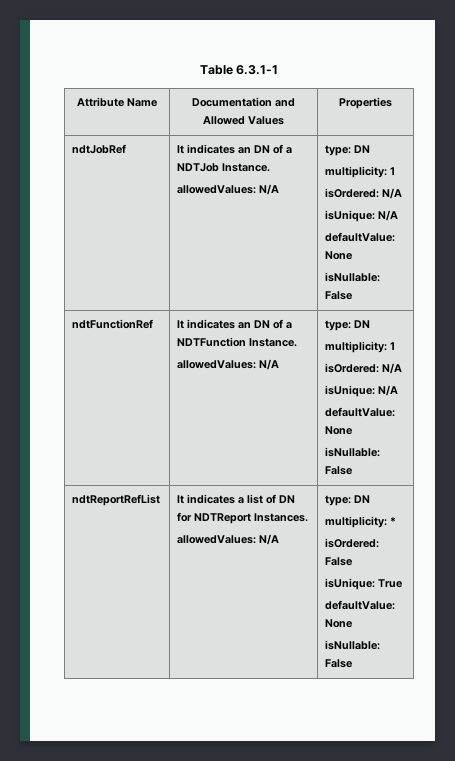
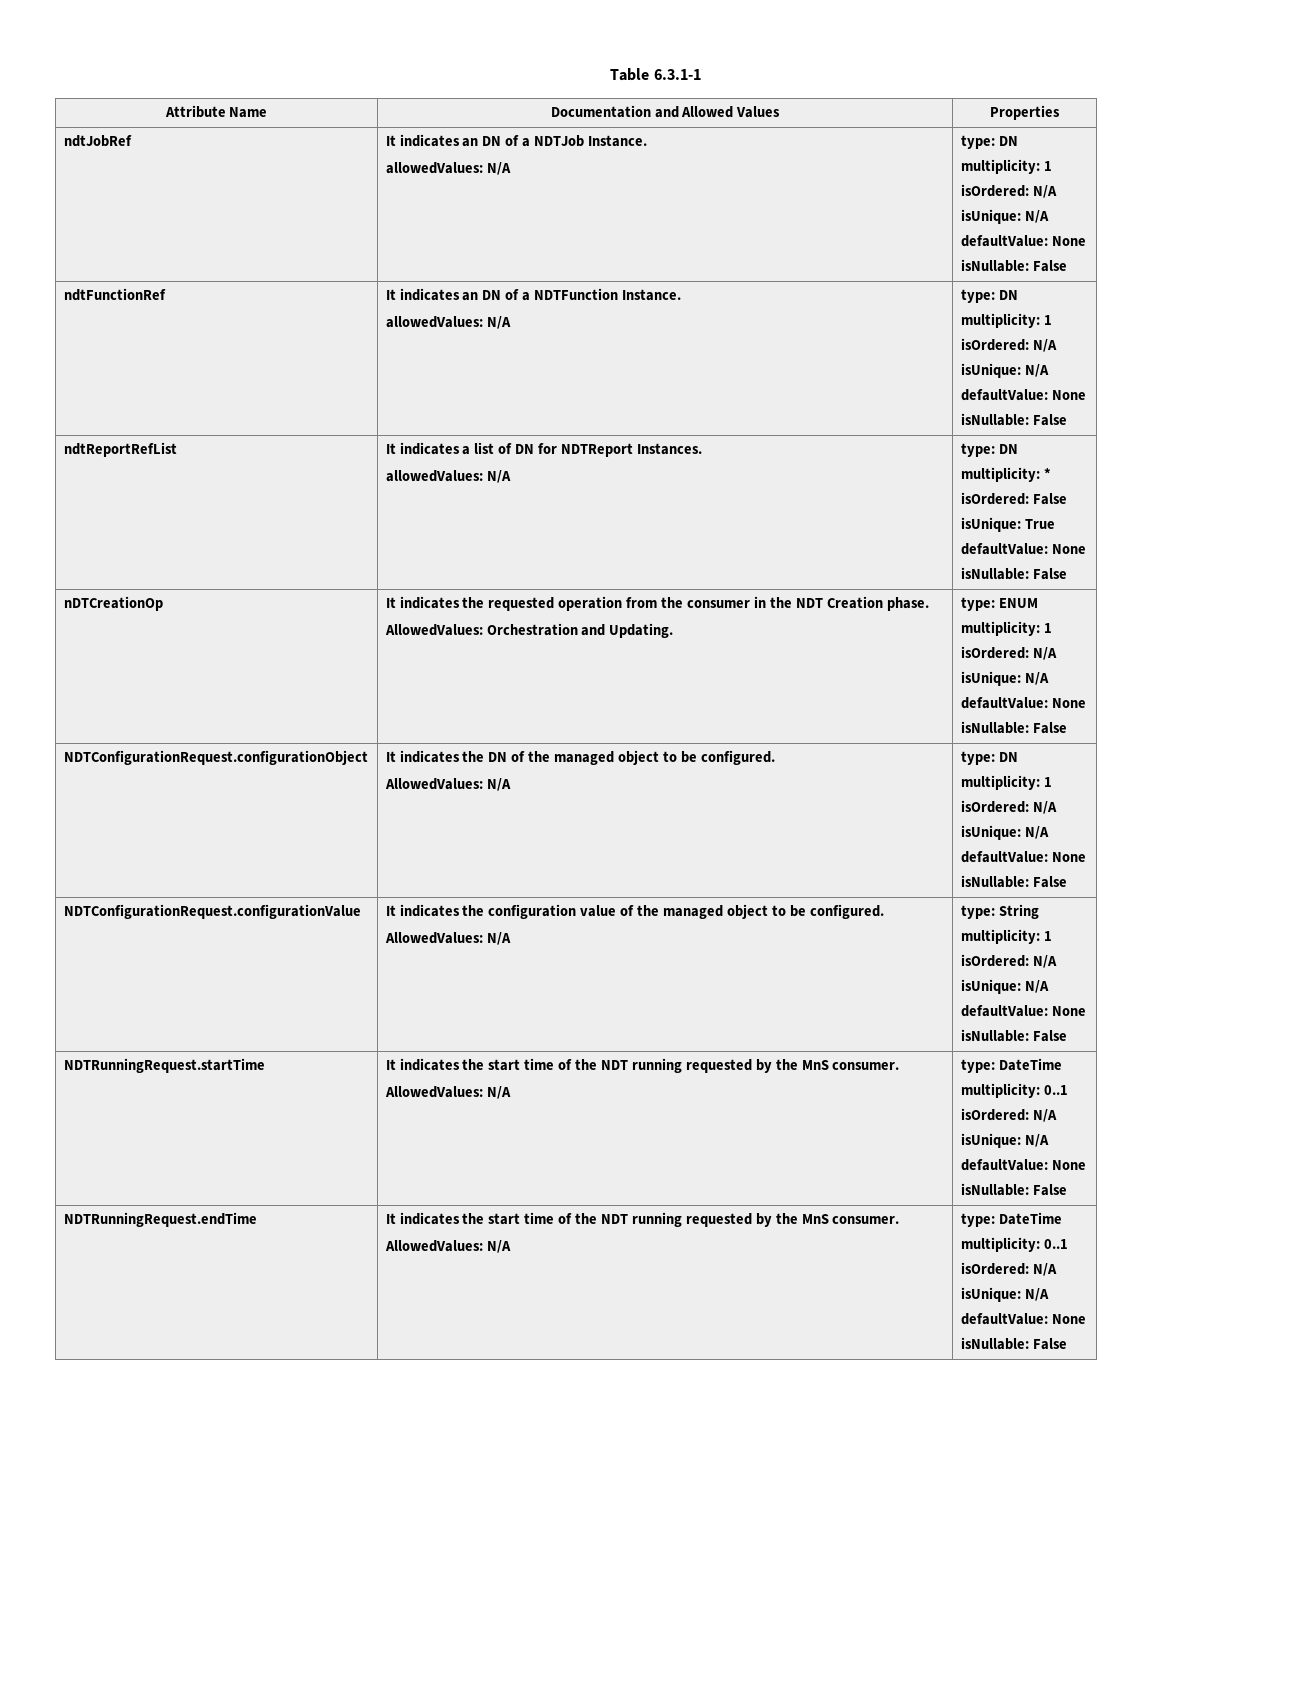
+ nDTCreationOp | It indicates the requested operation from the consumer in the NDT Creation phase.
+ AllowedValues: Orchestration and Updating. | type: ENUM
+ multiplicity: 1
+ isOrdered: N/A
+ isUnique: N/A
+ defaultValue: None
+ isNullable: False
+ NDTConfigurationRequest.configurationObject | It indicates the DN of the managed object to be configured.
+ AllowedValues: N/A | type: DN
+ multiplicity: 1
+ isOrdered: N/A
+ isUnique: N/A
+ defaultValue: None
+ isNullable: False
+ NDTConfigurationRequest.configurationValue | It indicates the configuration value of the managed object to be configured.
+ AllowedValues: N/A | type: String
+ multiplicity: 1
+ isOrdered: N/A
+ isUnique: N/A
+ defaultValue: None
+ isNullable: False
+ NDTRunningRequest.startTime | It indicates the start time of the NDT running requested by the MnS consumer.
+ AllowedValues: N/A | type: DateTime
+ multiplicity: 0..1
+ isOrdered: N/A
+ isUnique: N/A
+ defaultValue: None
+ isNullable: False
+ NDTRunningRequest.endTime | It indicates the start time of the NDT running requested by the MnS consumer.
+ AllowedValues: N/A | type: DateTime
+ multiplicity: 0..1
+ isOrdered: N/A
+ isUnique: N/A
+ defaultValue: None
+ isNullable: False

